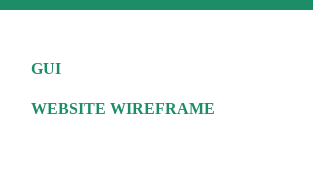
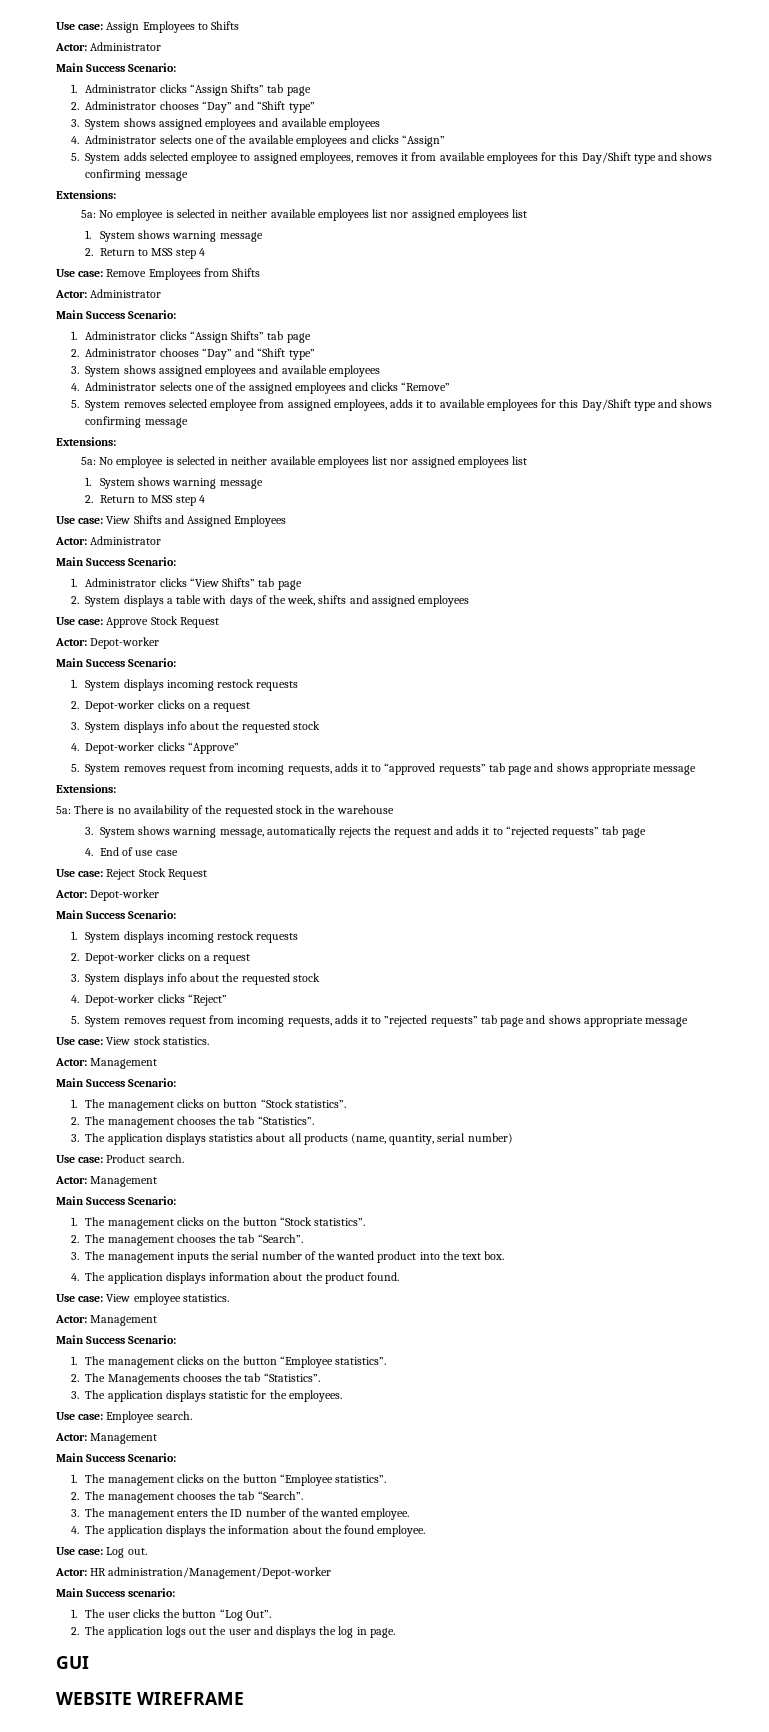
+ Use case: Assign Employees to Shifts
+ Actor: Administrator
+ Main Success Scenario:
+ 1. Administrator clicks “Assign Shifts” tab page
+ 2. Administrator chooses “Day” and “Shift type”
+ 3. System shows assigned employees and available employees
+ 4. Administrator selects one of the available employees and clicks “Assign”
+ 5. System adds selected employee to assigned employees, removes it from available employees for this Day/Shift type and shows confirming message
+ Extensions:
+ 5a: No employee is selected in neither available employees list nor assigned employees list
+ 1. System shows warning message
+ 2. Return to MSS step 4
+ Use case: Remove Employees from Shifts
+ Actor: Administrator
+ Main Success Scenario:
+ 1. Administrator clicks “Assign Shifts” tab page
+ 2. Administrator chooses “Day” and “Shift type”
+ 3. System shows assigned employees and available employees
+ 4. Administrator selects one of the assigned employees and clicks “Remove”
+ 5. System removes selected employee from assigned employees, adds it to available employees for this Day/Shift type and shows confirming message
+ Extensions:
+ 5a: No employee is selected in neither available employees list nor assigned employees list
+ 1. System shows warning message
+ 2. Return to MSS step 4
+ Use case: View Shifts and Assigned Employees
+ Actor: Administrator
+ Main Success Scenario:
+ 1. Administrator clicks “View Shifts” tab page
+ 2. System displays a table with days of the week, shifts and assigned employees
+ Use case: Approve Stock Request
+ Actor: Depot-worker
+ Main Success Scenario:
+ 1. System displays incoming restock requests
+ 2. Depot-worker clicks on a request
+ 3. System displays info about the requested stock
+ 4. Depot-worker clicks “Approve”
+ 5. System removes request from incoming requests, adds it to “approved requests” tab page and shows appropriate message
+ Extensions:
+ 5a: There is no availability of the requested stock in the warehouse
+ 3. System shows warning message, automatically rejects the request and adds it to “rejected requests” tab page
+ 4. End of use case
+ Use case: Reject Stock Request
+ Actor: Depot-worker
+ Main Success Scenario:
+ 1. System displays incoming restock requests
+ 2. Depot-worker clicks on a request
+ 3. System displays info about the requested stock
+ 4. Depot-worker clicks “Reject”
+ 5. System removes request from incoming requests, adds it to ”rejected requests” tab page and shows appropriate message
+ Use case: View stock statistics.
+ Actor: Management
+ Main Success Scenario:
+ 1. The management clicks on button “Stock statistics”.
+ 2. The management chooses the tab “Statistics”.
+ 3. The application displays statistics about all products (name, quantity, serial number)
+ Use case: Product search.
+ Actor: Management
+ Main Success Scenario:
+ 1. The management clicks on the button “Stock statistics”.
+ 2. The management chooses the tab “Search”.
+ 3. The management inputs the serial number of the wanted product into the text box.
+ 4. The application displays information about the product found.
+ Use case: View employee statistics.
+ Actor: Management
+ Main Success Scenario:
+ 1. The management clicks on the button “Employee statistics”.
+ 2. The Managements chooses the tab “Statistics”.
+ 3. The application displays statistic for the employees.
+ Use case: Employee search.
+ Actor: Management
+ Main Success Scenario:
+ 1. The management clicks on the button “Employee statistics”.
+ 2. The management chooses the tab “Search”.
+ 3. The management enters the ID number of the wanted employee.
+ 4. The application displays the information about the found employee.
+ Use case: Log out.
+ Actor: HR administration/Management/Depot-worker
+ Main Success scenario:
+ 1. The user clicks the button “Log Out”.
+ 2. The application logs out the user and displays the log in page.

